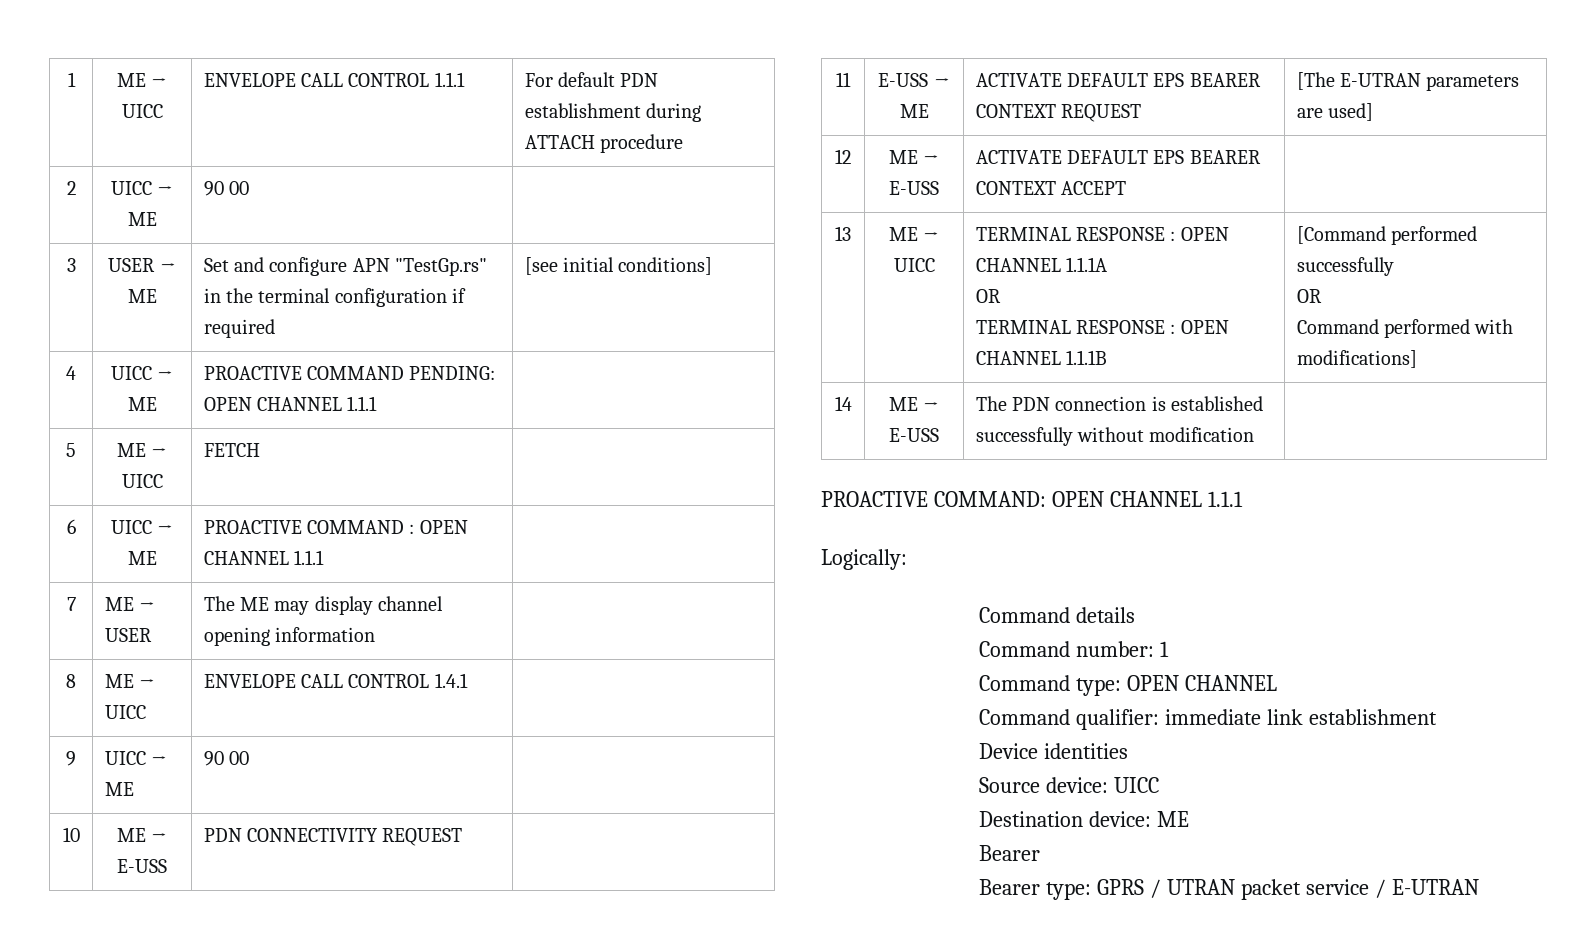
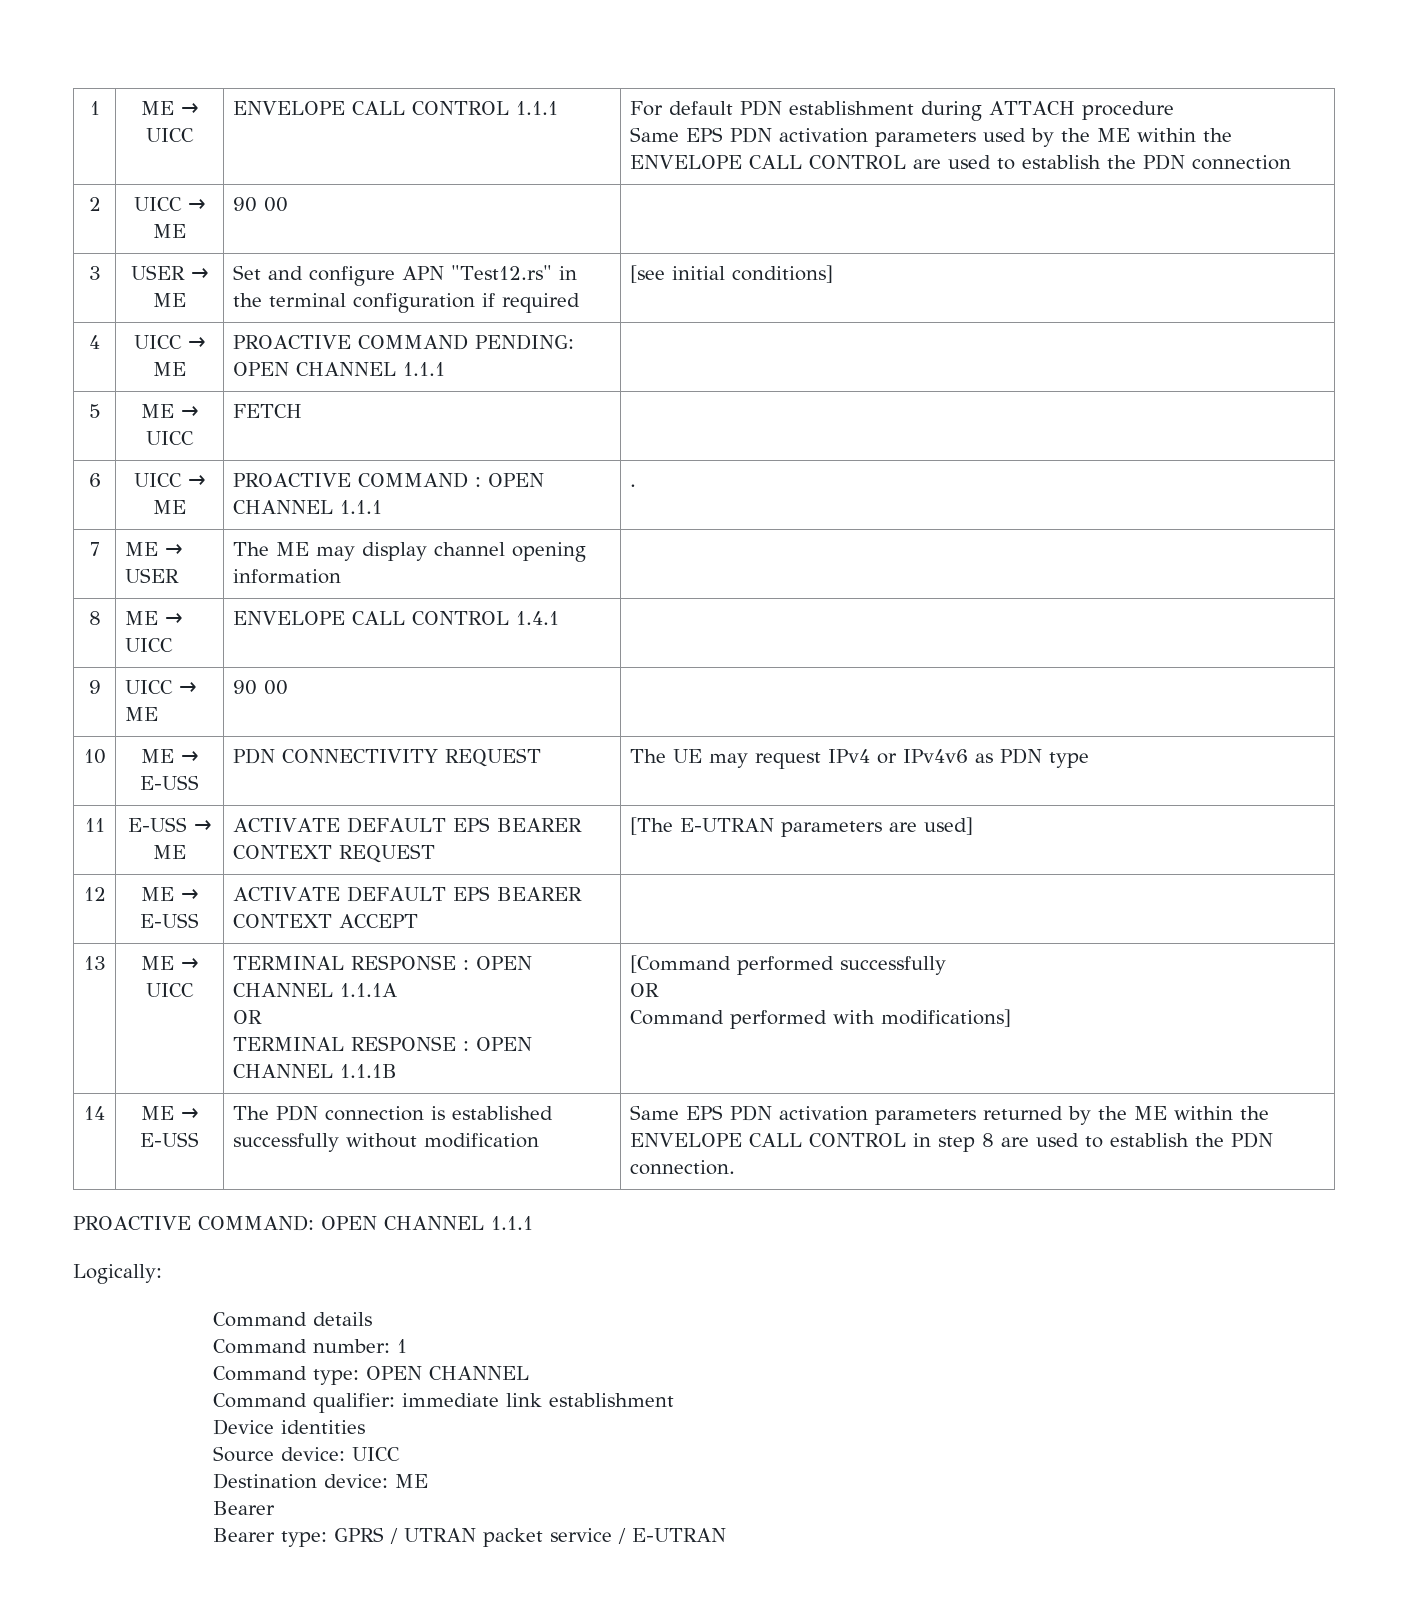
  1 | ME → UICC | ENVELOPE CALL CONTROL 1.1.1 | For default PDN establishment during ATTACH procedure
+ Same EPS PDN activation parameters used by the ME within the ENVELOPE CALL CONTROL are used to establish the PDN connection
- 3 | USER → ME | Set and configure APN "TestGp.rs" in the terminal configuration if required | [see initial conditions]
+ 3 | USER → ME | Set and configure APN "Test12.rs" in the terminal configuration if required | [see initial conditions]
- 6 | UICC → ME | PROACTIVE COMMAND : OPEN CHANNEL 1.1.1 |
+ 6 | UICC → ME | PROACTIVE COMMAND : OPEN CHANNEL 1.1.1 | .
- 10 | ME → E-USS | PDN CONNECTIVITY REQUEST |
+ 10 | ME → E-USS | PDN CONNECTIVITY REQUEST | The UE may request IPv4 or IPv4v6 as PDN type
- 14 | ME → E-USS | The PDN connection is established successfully without modification |
+ 14 | ME → E-USS | The PDN connection is established successfully without modification | Same EPS PDN activation parameters returned by the ME within the ENVELOPE CALL CONTROL in step 8 are used to establish the PDN connection.

